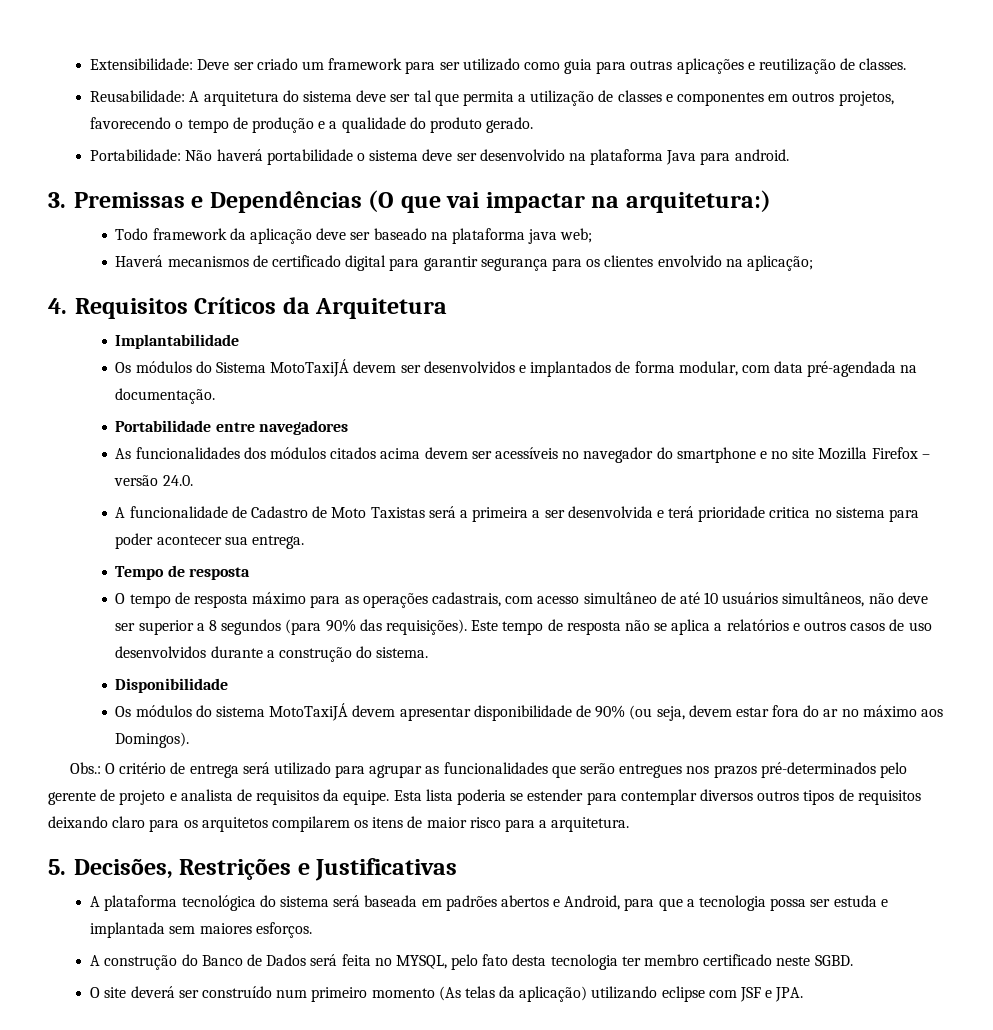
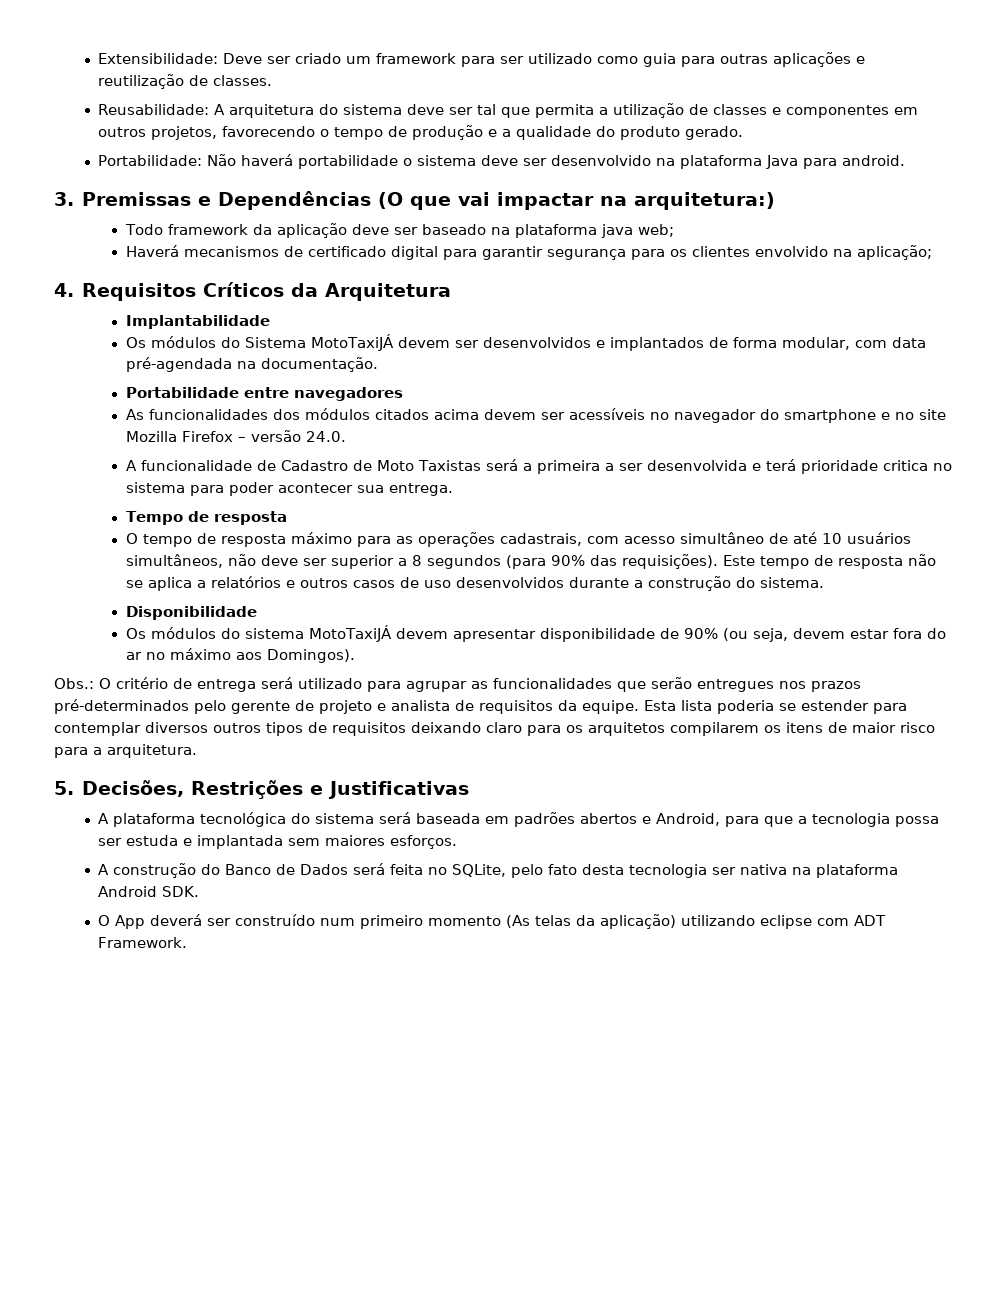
- A construção do Banco de Dados será feita no MYSQL, pelo fato desta tecnologia ter membro certificado neste SGBD.
- O site deverá ser construído num primeiro momento (As telas da aplicação) utilizando eclipse com JSF e JPA.
+ A construção do Banco de Dados será feita no SQLite, pelo fato desta tecnologia ser nativa na plataforma Android SDK.
+ O App deverá ser construído num primeiro momento (As telas da aplicação) utilizando eclipse com ADT Framework.

